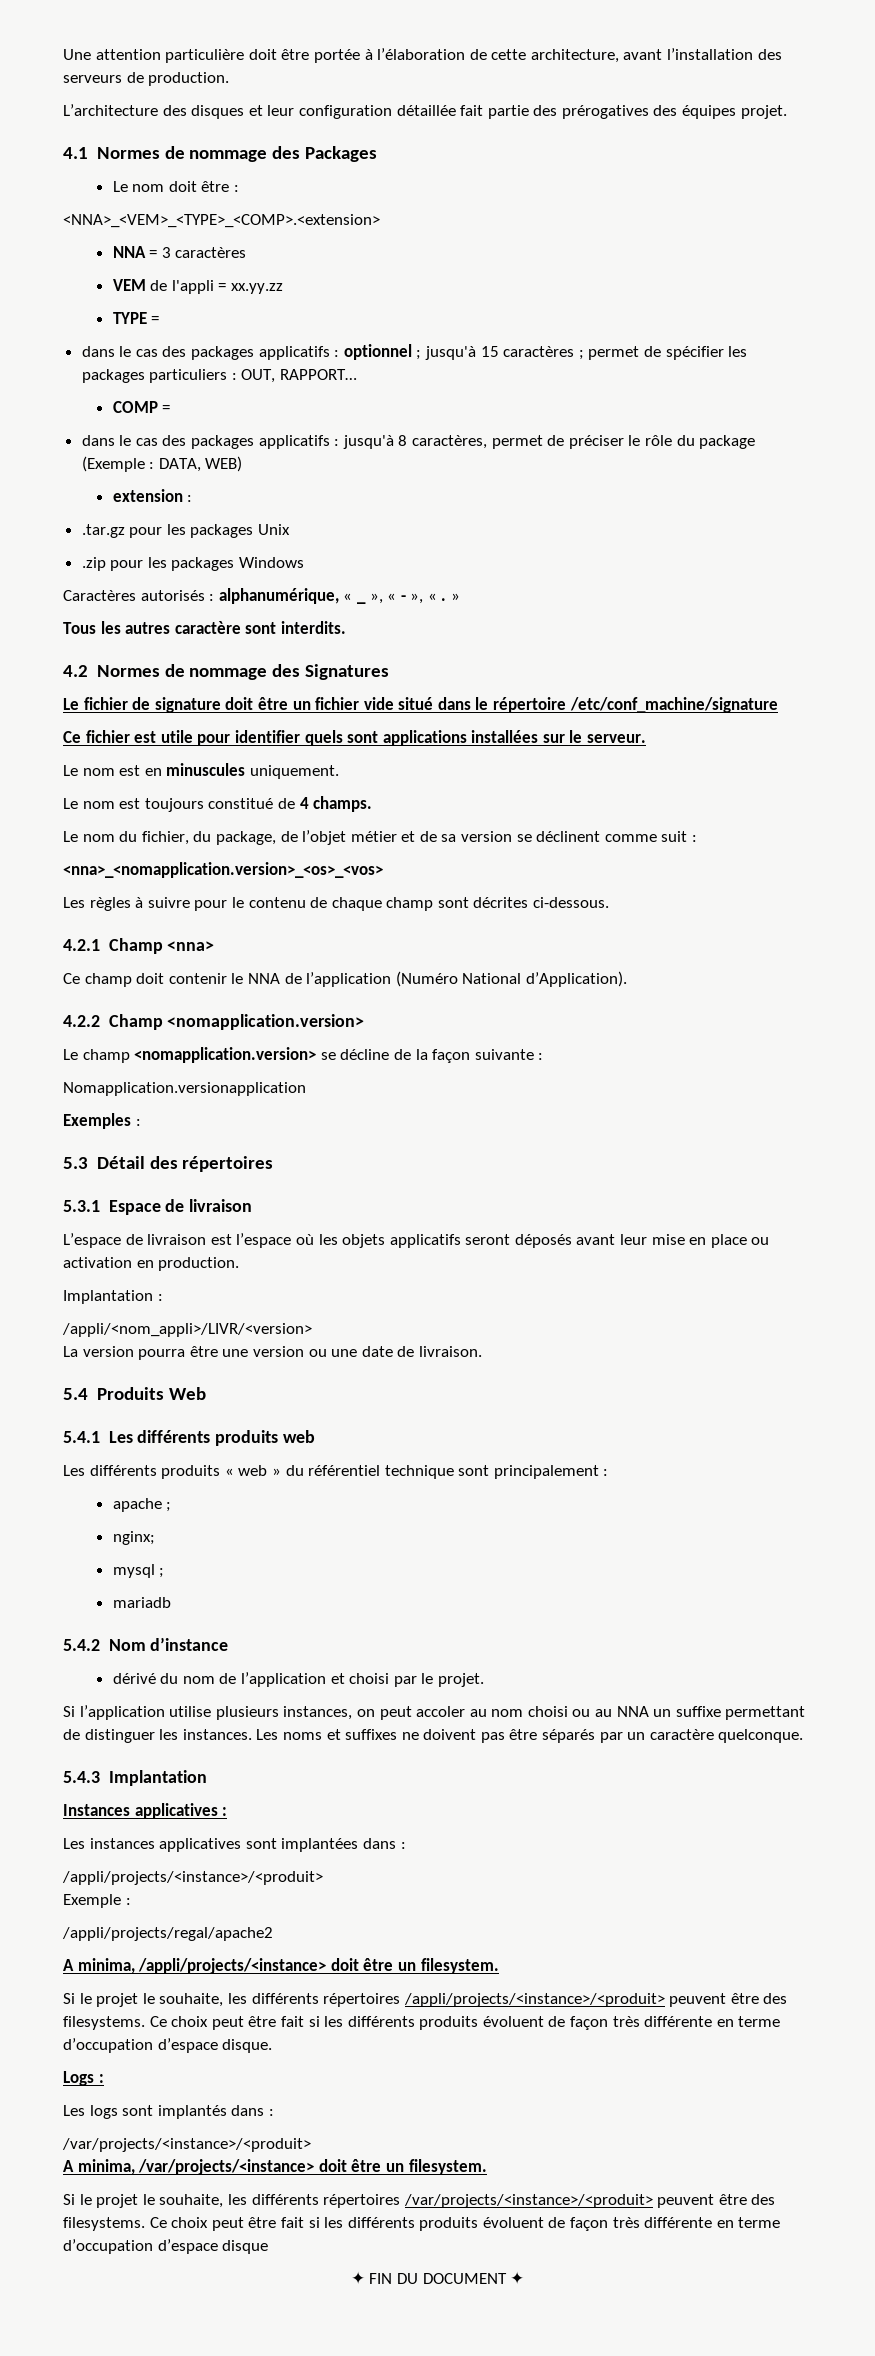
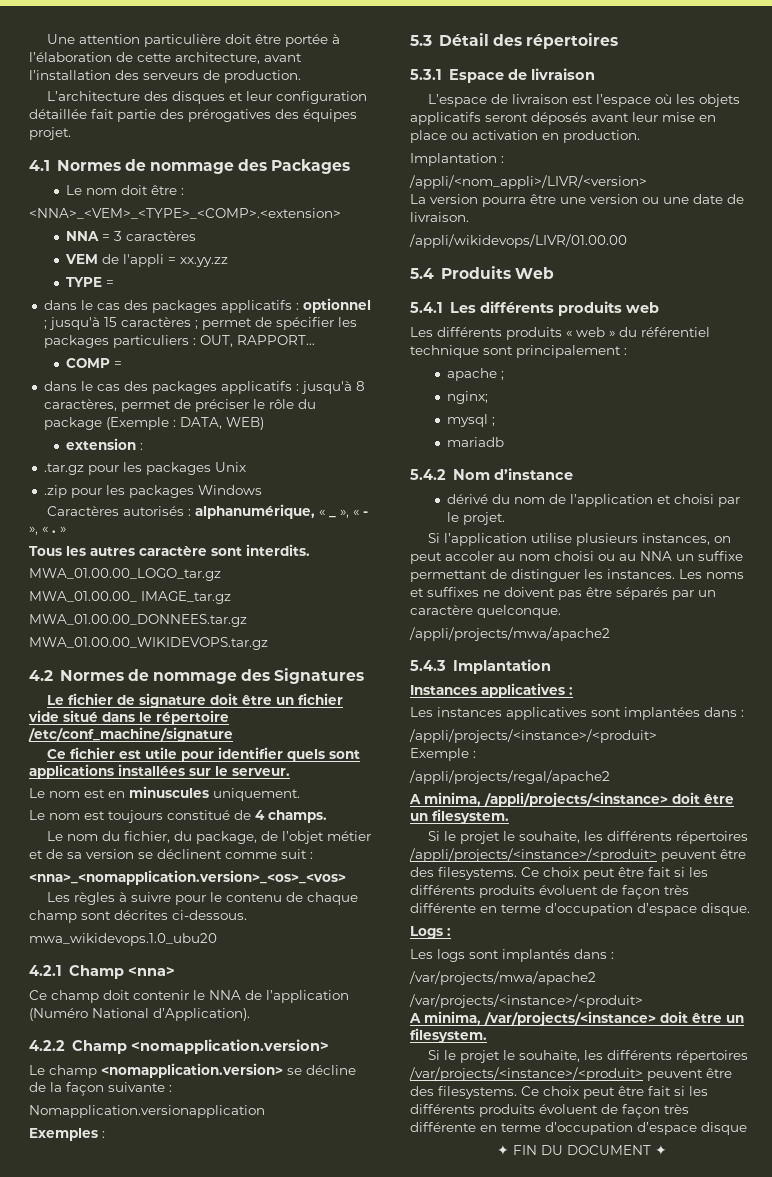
+ MWA_01.00.00_LOGO_tar.gz
+ MWA_01.00.00_ IMAGE_tar.gz
+ MWA_01.00.00_DONNEES.tar.gz
+ MWA_01.00.00_WIKIDEVOPS.tar.gz
+ mwa_wikidevops.1.0_ubu20
+ /appli/wikidevops/LIVR/01.00.00
+ /appli/projects/mwa/apache2
+ /var/projects/mwa/apache2

